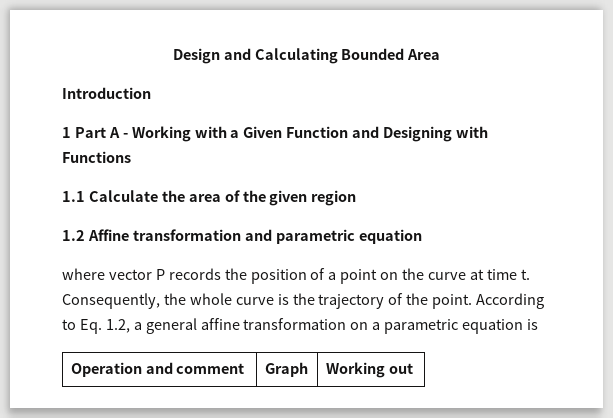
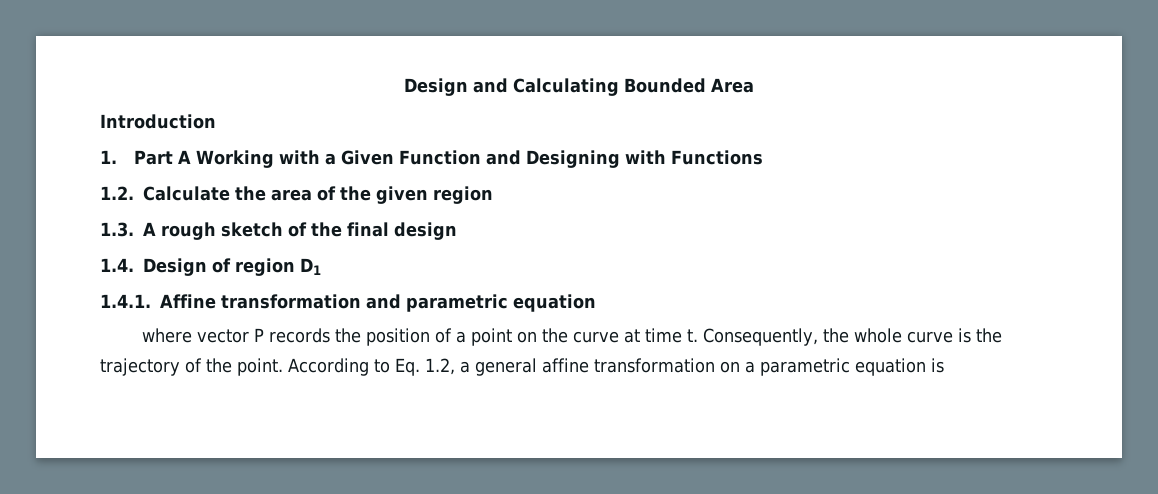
- 1 Part A - Working with a Given Function and Designing with Functions
+ 1. Part A Working with a Given Function and Designing with Functions
- 1.1 Calculate the area of the given region
+ 1.2. Calculate the area of the given region
- 1.2 Affine transformation and parametric equation
+ 1.3. A rough sketch of the final design
+ 1.4. Design of region D1
+ 1.4.1. Affine transformation and parametric equation
- Operation and comment | Graph | Working out

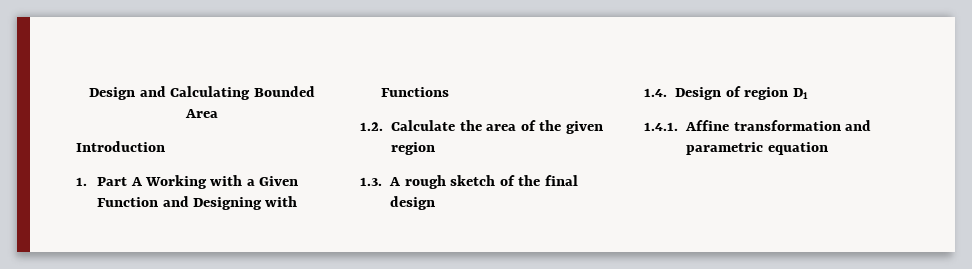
- where vector P records the position of a point on the curve at time t. Consequently, the whole curve is the trajectory of the point. According to Eq. 1.2, a general affine transformation on a parametric equation is

